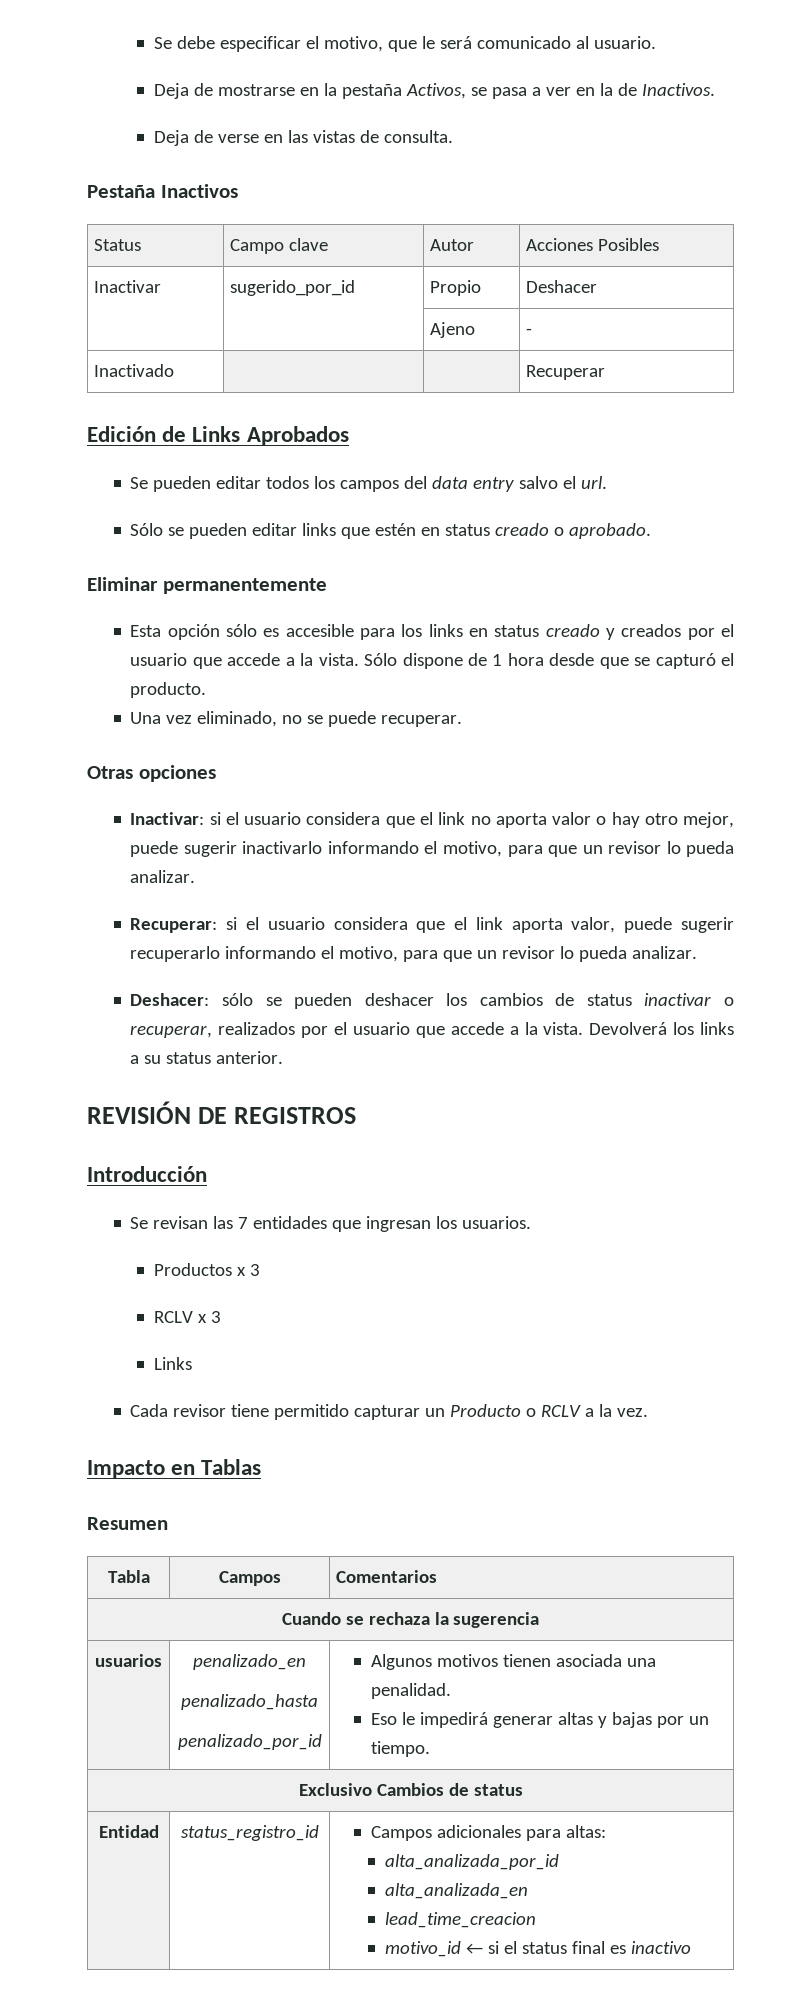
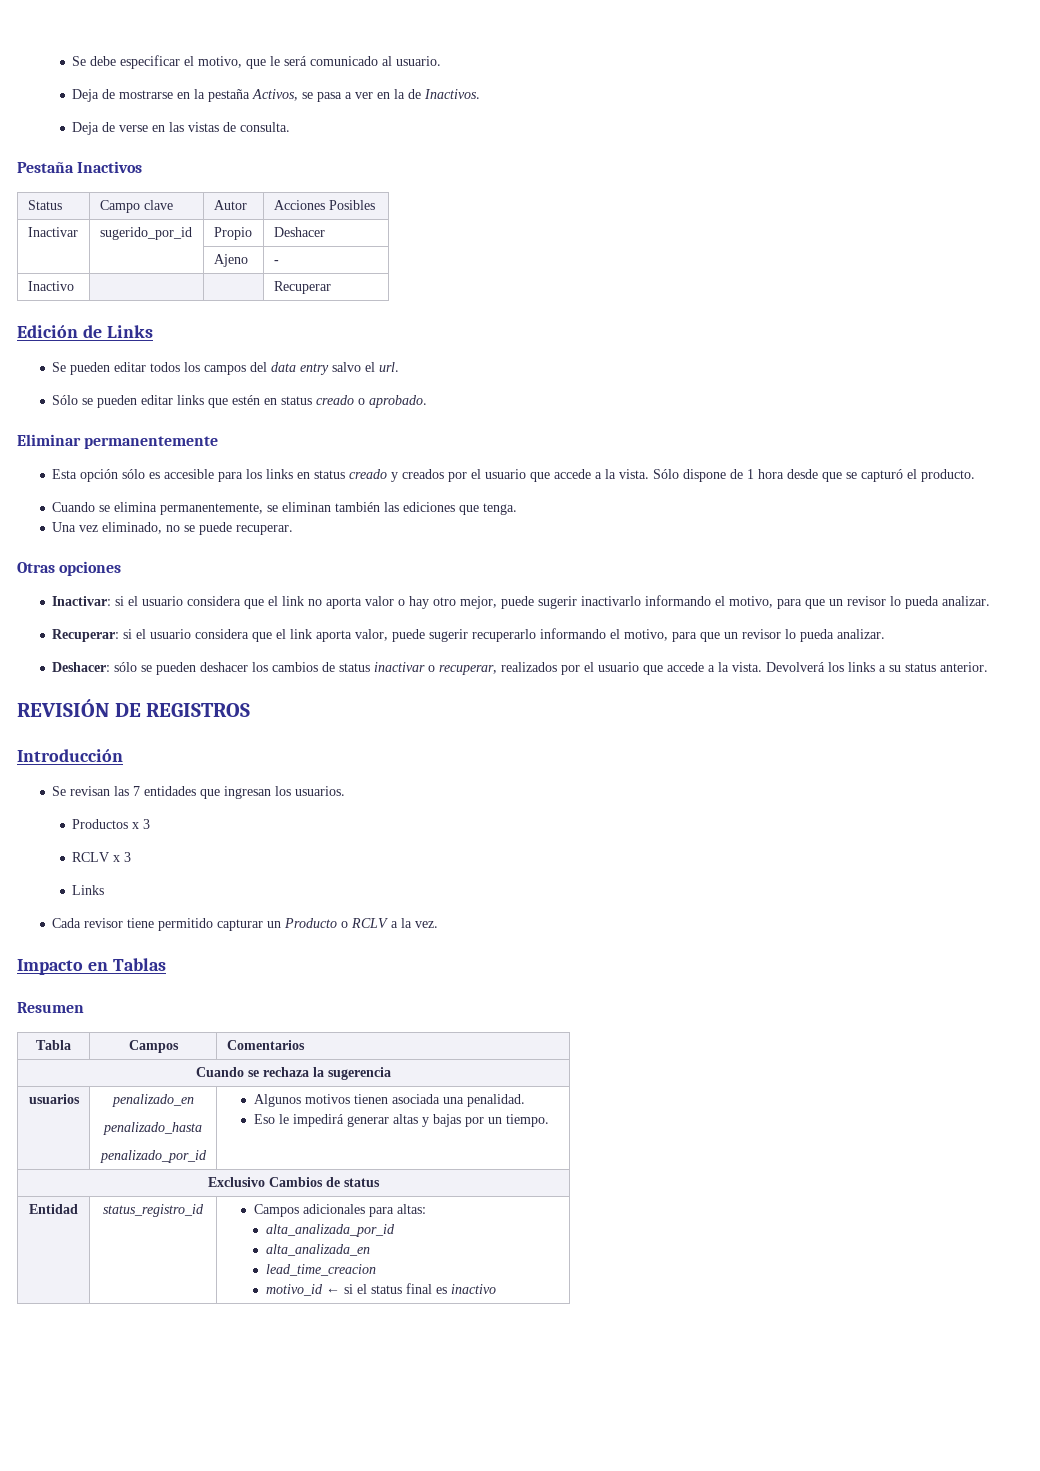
- Inactivado | | | Recuperar
+ Inactivo | | | Recuperar
- Edición de Links Aprobados
+ Edición de Links
+ Cuando se elimina permanentemente, se eliminan también las ediciones que tenga.

